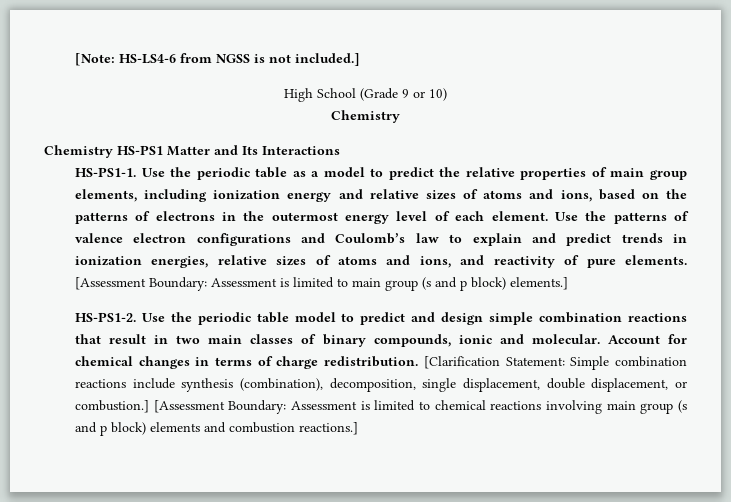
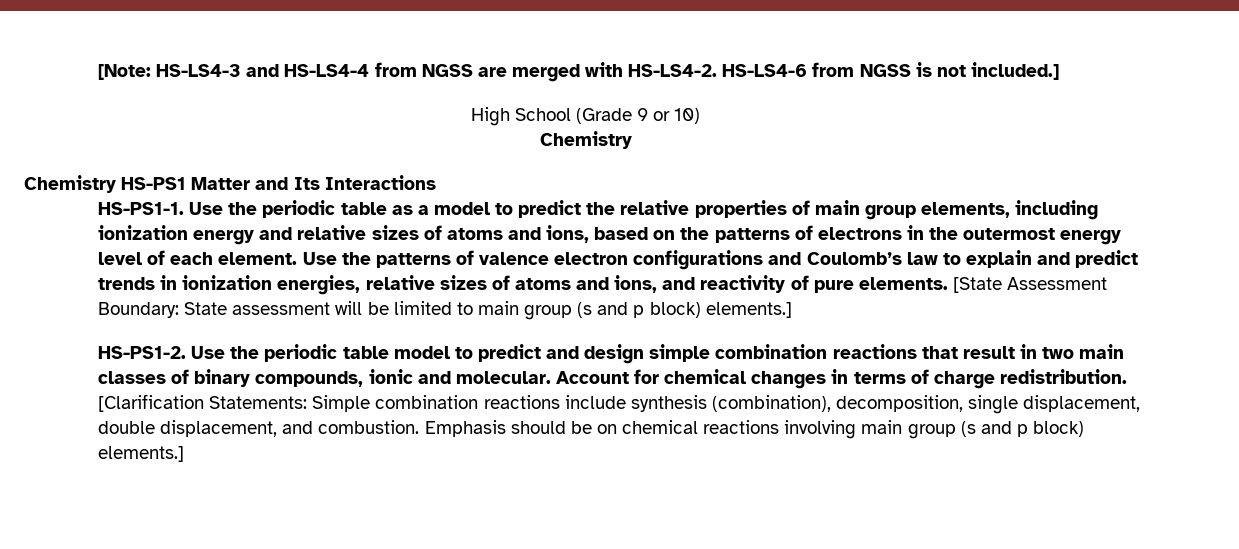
- [Note: HS-LS4-6 from NGSS is not included.]
+ [Note: HS-LS4-3 and HS-LS4-4 from NGSS are merged with HS-LS4-2. HS-LS4-6 from NGSS is not included.]
- [Assessment Boundary: Assessment is limited to main group (s and p block) elements.]
+ [State Assessment Boundary: State assessment will be limited to main group (s and p block) elements.]
- [Clarification Statement: Simple combination reactions include synthesis (combination), decomposition, single displacement, double displacement, or combustion.] [Assessment Boundary: Assessment is limited to chemical reactions involving main group (s and p block) elements and combustion reactions.]
+ [Clarification Statements: Simple combination reactions include synthesis (combination), decomposition, single displacement, double displacement, and combustion. Emphasis should be on chemical reactions involving main group (s and p block) elements.]

